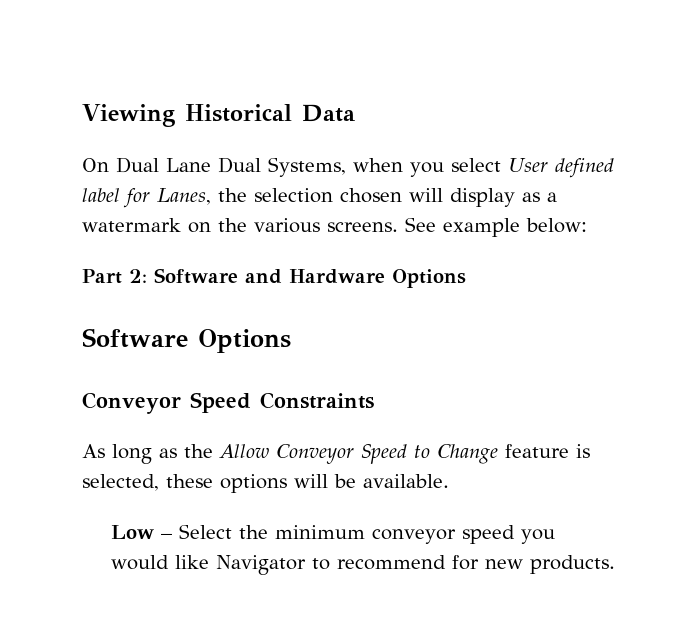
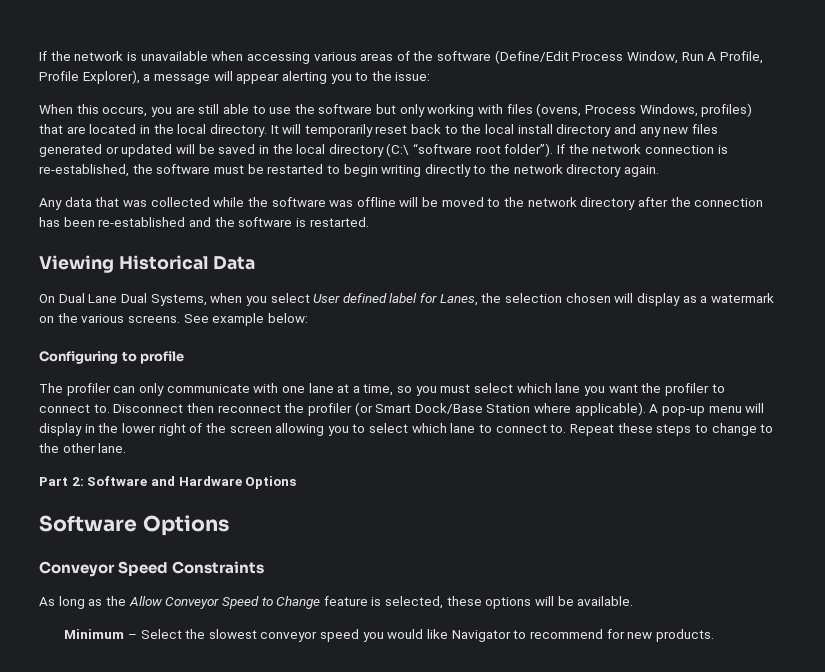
+ If the network is unavailable when accessing various areas of the software (Define/Edit Process Window, Run A Profile, Profile Explorer), a message will appear alerting you to the issue:
+ When this occurs, you are still able to use the software but only working with files (ovens, Process Windows, profiles) that are located in the local directory. It will temporarily reset back to the local install directory and any new files generated or updated will be saved in the local directory (C:\ “software root folder”). If the network connection is re-established, the software must be restarted to begin writing directly to the network directory again.
+ Any data that was collected while the software was offline will be moved to the network directory after the connection has been re-established and the software is restarted.
+ Configuring to profile
+ The profiler can only communicate with one lane at a time, so you must select which lane you want the profiler to connect to. Disconnect then reconnect the profiler (or Smart Dock/Base Station where applicable). A pop-up menu will display in the lower right of the screen allowing you to select which lane to connect to. Repeat these steps to change to the other lane.
- Low – Select the minimum conveyor speed you would like Navigator to recommend for new products.
+ Minimum – Select the slowest conveyor speed you would like Navigator to recommend for new products.

